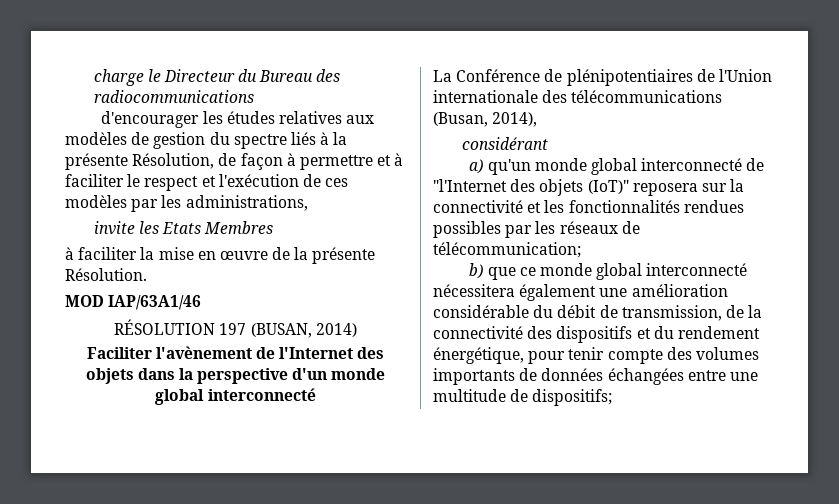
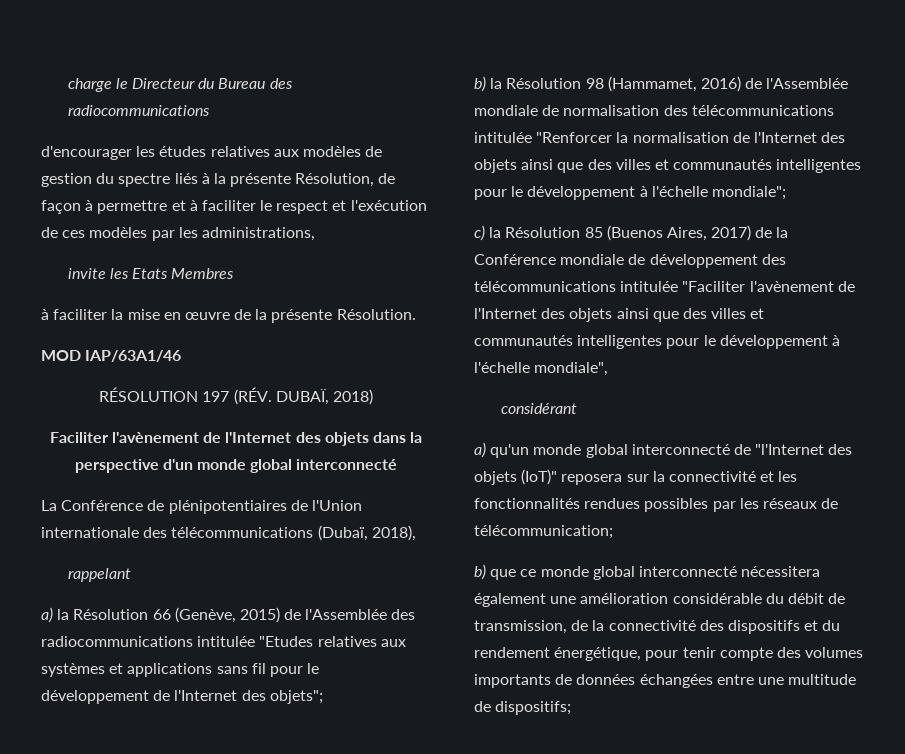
- RÉSOLUTION 197 (BUSAN, 2014)
+ RÉSOLUTION 197 (RÉV. DUBAÏ, 2018)
- La Conférence de plénipotentiaires de l'Union internationale des télécommunications (Busan, 2014),
+ La Conférence de plénipotentiaires de l'Union internationale des télécommunications (Dubaï, 2018),
+ rappelant
+ a) la Résolution 66 (Genève, 2015) de l'Assemblée des radiocommunications intitulée "Etudes relatives aux systèmes et applications sans fil pour le développement de l'Internet des objets";
+ b) la Résolution 98 (Hammamet, 2016) de l'Assemblée mondiale de normalisation des télécommunications intitulée "Renforcer la normalisation de l'Internet des objets ainsi que des villes et communautés intelligentes pour le développement à l'échelle mondiale";
+ c) la Résolution 85 (Buenos Aires, 2017) de la Conférence mondiale de développement des télécommunications intitulée "Faciliter l'avènement de l'Internet des objets ainsi que des villes et communautés intelligentes pour le développement à l'échelle mondiale",

